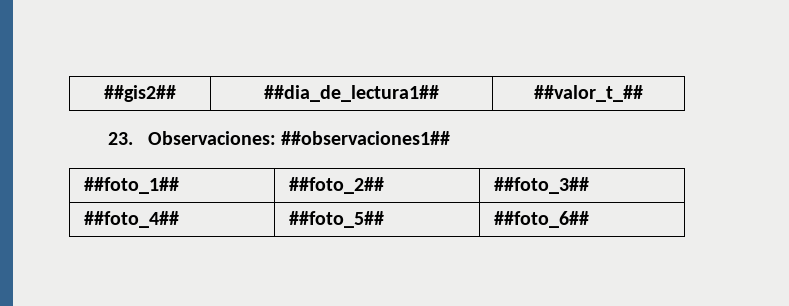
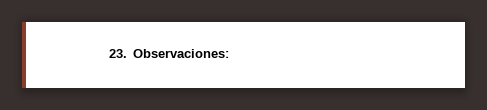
- ##gis2## | ##dia_de_lectura1## | ##valor_t_##
- 23. Observaciones: ##observaciones1##
- ##foto_1## | ##foto_2## | ##foto_3##
- ##foto_4## | ##foto_5## | ##foto_6##
+ 23. Observaciones:

